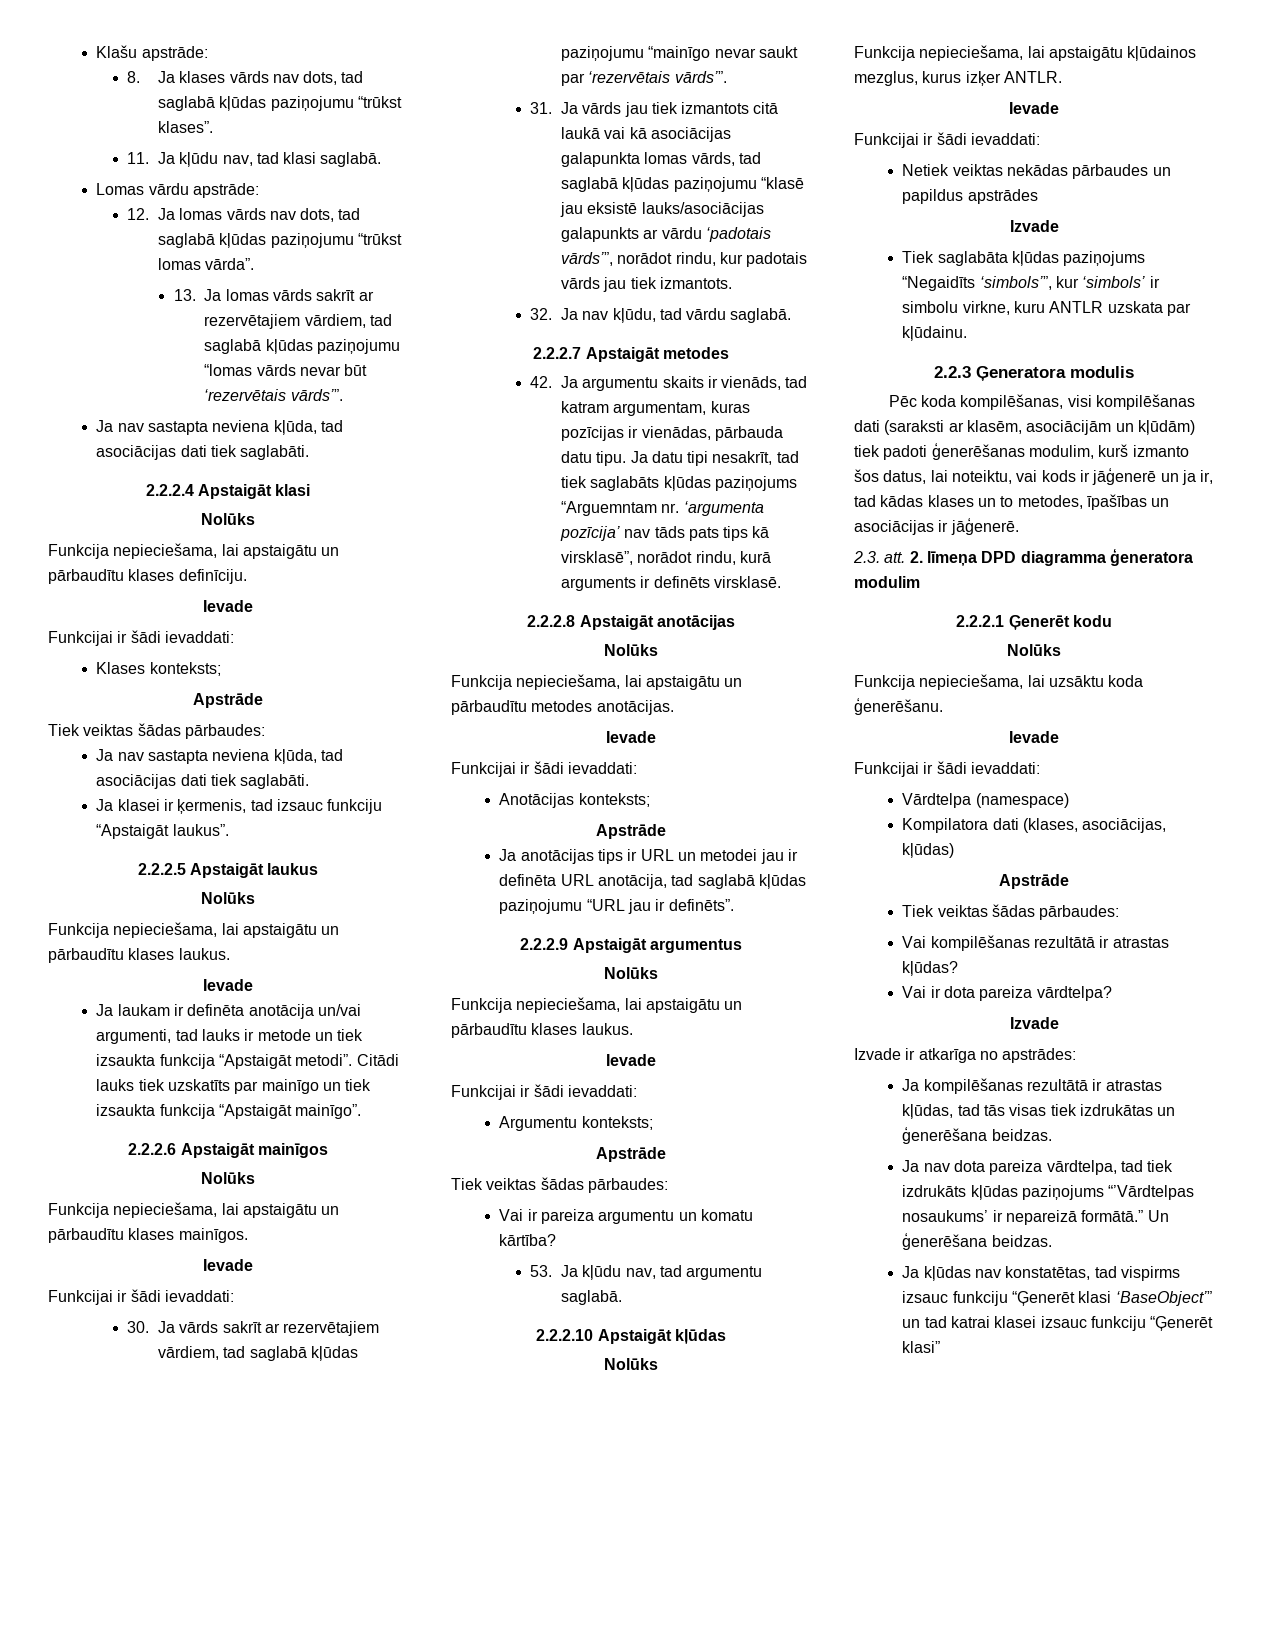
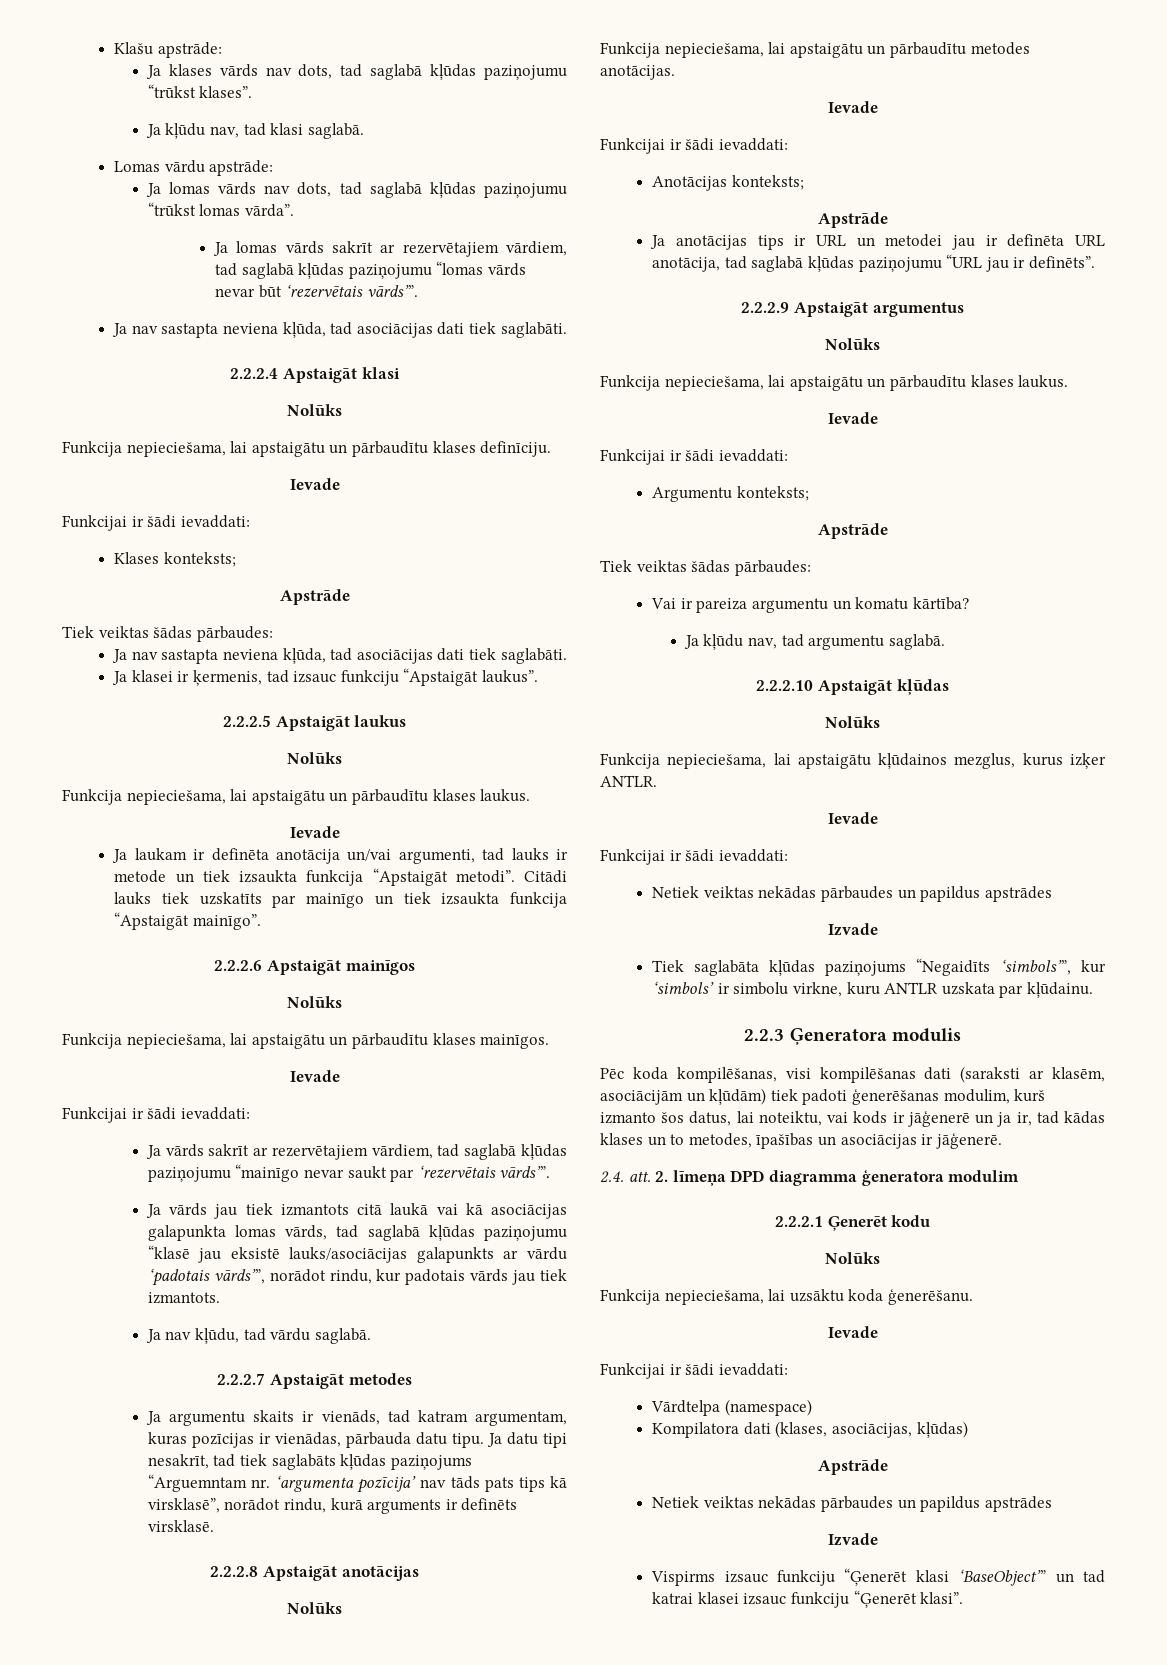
- 8. Ja klases vārds nav dots, tad saglabā kļūdas paziņojumu “trūkst klases”.
+ Ja klases vārds nav dots, tad saglabā kļūdas paziņojumu “trūkst klases”.
- 11. Ja kļūdu nav, tad klasi saglabā.
+ Ja kļūdu nav, tad klasi saglabā.
- 12. Ja lomas vārds nav dots, tad saglabā kļūdas paziņojumu “trūkst lomas vārda”.
+ Ja lomas vārds nav dots, tad saglabā kļūdas paziņojumu “trūkst lomas vārda”.
- 13. Ja lomas vārds sakrīt ar rezervētajiem vārdiem, tad saglabā kļūdas paziņojumu “lomas vārds nevar būt ‘rezervētais vārds’”.
+ Ja lomas vārds sakrīt ar rezervētajiem vārdiem, tad saglabā kļūdas paziņojumu “lomas vārds nevar būt ‘rezervētais vārds’”.
- 30. Ja vārds sakrīt ar rezervētajiem vārdiem, tad saglabā kļūdas paziņojumu “mainīgo nevar saukt par ‘rezervētais vārds’”.
+ Ja vārds sakrīt ar rezervētajiem vārdiem, tad saglabā kļūdas paziņojumu “mainīgo nevar saukt par ‘rezervētais vārds’”.
- 31. Ja vārds jau tiek izmantots citā laukā vai kā asociācijas galapunkta lomas vārds, tad saglabā kļūdas paziņojumu “klasē jau eksistē lauks/asociācijas galapunkts ar vārdu ‘padotais vārds’”, norādot rindu, kur padotais vārds jau tiek izmantots.
+ Ja vārds jau tiek izmantots citā laukā vai kā asociācijas galapunkta lomas vārds, tad saglabā kļūdas paziņojumu “klasē jau eksistē lauks/asociācijas galapunkts ar vārdu ‘padotais vārds’”, norādot rindu, kur padotais vārds jau tiek izmantots.
- 32. Ja nav kļūdu, tad vārdu saglabā.
+ Ja nav kļūdu, tad vārdu saglabā.
- 42. Ja argumentu skaits ir vienāds, tad katram argumentam, kuras pozīcijas ir vienādas, pārbauda datu tipu.
+ Ja argumentu skaits ir vienāds, tad katram argumentam, kuras pozīcijas ir vienādas, pārbauda datu tipu.
- 53. Ja kļūdu nav, tad argumentu saglabā.
+ Ja kļūdu nav, tad argumentu saglabā.
- 2.3. att.
+ 2.4. att.
  Kompilatora dati (klases, asociācijas, kļūdas)
  Apstrāde
- Tiek veiktas šādas pārbaudes:
- Vai kompilēšanas rezultātā ir atrastas kļūdas?
- Vai ir dota pareiza vārdtelpa?
+ Netiek veiktas nekādas pārbaudes un papildus apstrādes
  Izvade
- Izvade ir atkarīga no apstrādes:
- Ja kompilēšanas rezultātā ir atrastas kļūdas, tad tās visas tiek izdrukātas un ģenerēšana beidzas.
- Ja nav dota pareiza vārdtelpa, tad tiek izdrukāts kļūdas paziņojums “’Vārdtelpas nosaukums’ ir nepareizā formātā.” Un ģenerēšana beidzas.
- Ja kļūdas nav konstatētas, tad vispirms izsauc funkciju “Ģenerēt klasi ‘BaseObject’” un tad katrai klasei izsauc funkciju “Ģenerēt klasi”
+ Vispirms izsauc funkciju “Ģenerēt klasi ‘BaseObject’” un tad katrai klasei izsauc funkciju “Ģenerēt klasi”.

